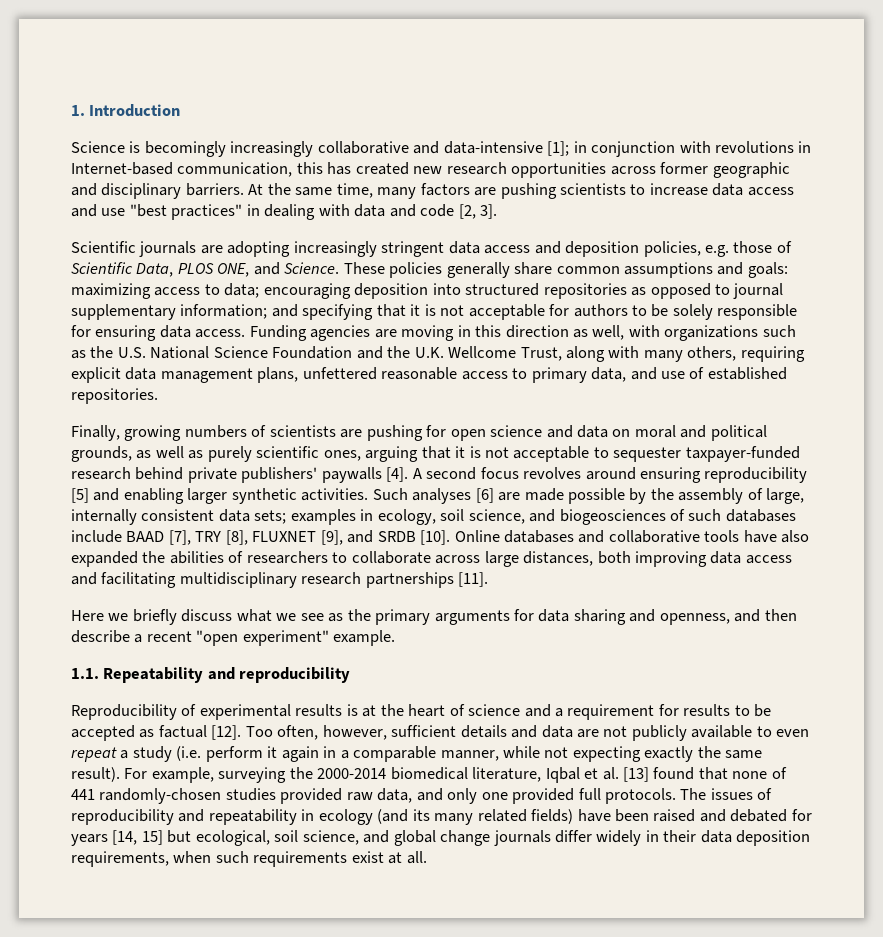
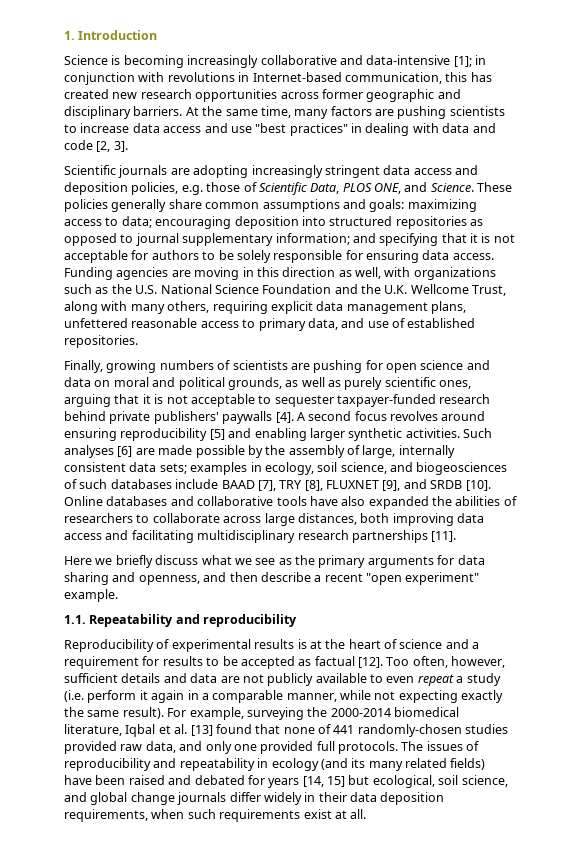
- Science is becomingly increasingly collaborative and data-intensive [1]; in conjunction with revolutions in Internet-based communication, this has created new research opportunities across former geographic and disciplinary barriers.
+ Science is becoming increasingly collaborative and data-intensive [1]; in conjunction with revolutions in Internet-based communication, this has created new research opportunities across former geographic and disciplinary barriers.

